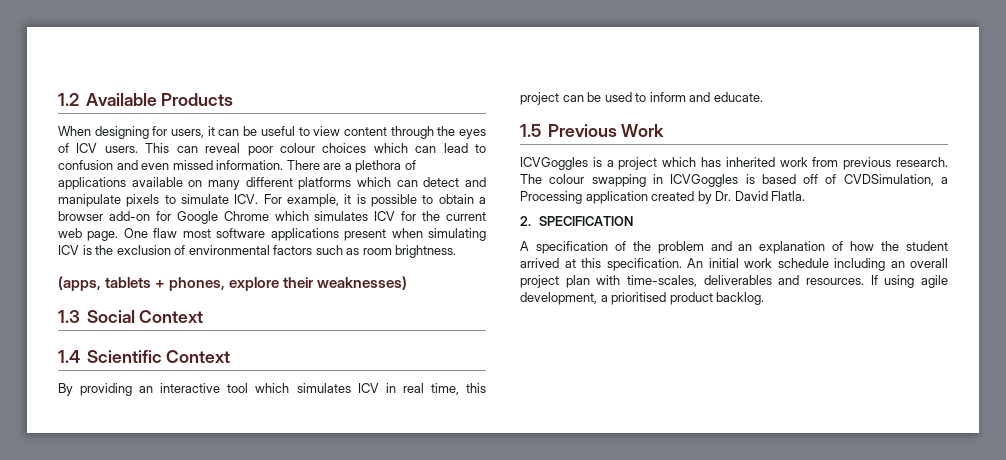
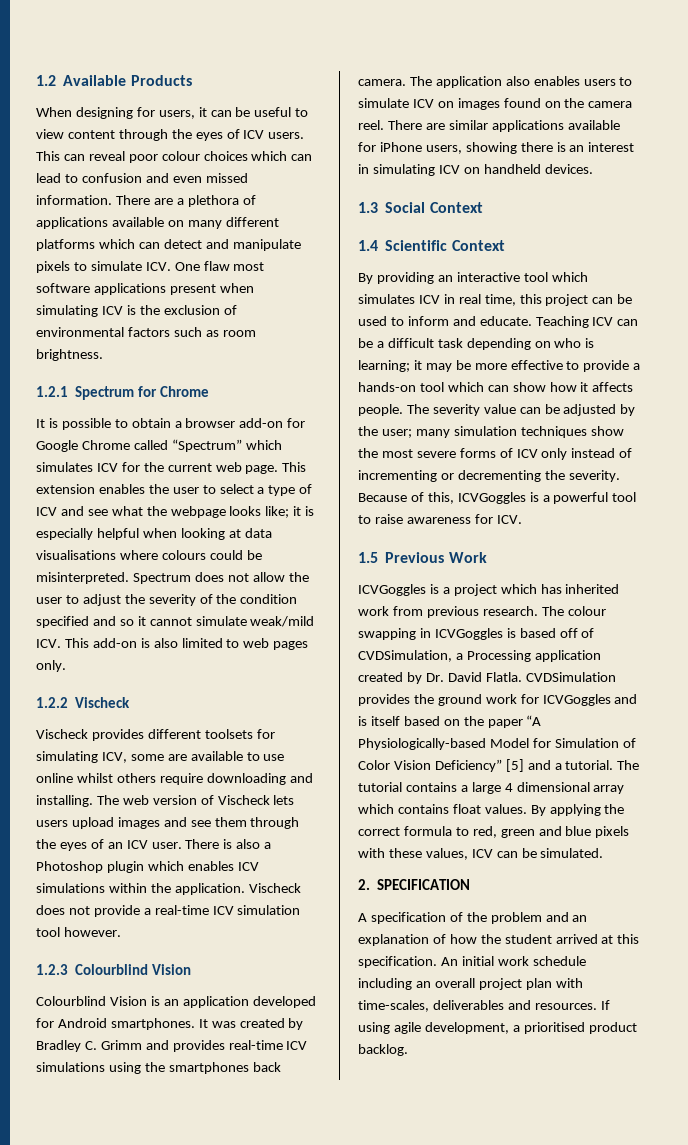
- There are a plethora of applications available on many different platforms which can detect and manipulate pixels to simulate ICV. For example, it is possible to obtain a browser add-on for Google Chrome which simulates ICV for the current web page. One flaw most software applications present when simulating ICV is the exclusion of environmental factors such as room brightness.
+ There are a plethora of applications available on many different platforms which can detect and manipulate pixels to simulate ICV. One flaw most software applications present when simulating ICV is the exclusion of environmental factors such as room brightness.
- (apps, tablets + phones, explore their weaknesses)
+ 1.2.1 Spectrum for Chrome
+ It is possible to obtain a browser add-on for Google Chrome called “Spectrum” which simulates ICV for the current web page. This extension enables the user to select a type of ICV and see what the webpage looks like; it is especially helpful when looking at data visualisations where colours could be misinterpreted. Spectrum does not allow the user to adjust the severity of the condition specified and so it cannot simulate weak/mild ICV. This add-on is also limited to web pages only.
+ 1.2.2 Vischeck
+ Vischeck provides different toolsets for simulating ICV, some are available to use online whilst others require downloading and installing. The web version of Vischeck lets users upload images and see them through the eyes of an ICV user. There is also a Photoshop plugin which enables ICV simulations within the application. Vischeck does not provide a real-time ICV simulation tool however.
+ 1.2.3 Colourblind Vision
+ Colourblind Vision is an application developed for Android smartphones. It was created by Bradley C. Grimm and provides real-time ICV simulations using the smartphones back camera. The application also enables users to simulate ICV on images found on the camera reel. There are similar applications available for iPhone users, showing there is an interest in simulating ICV on handheld devices.
+ Teaching ICV can be a difficult task depending on who is learning; it may be more effective to provide a hands-on tool which can show how it affects people. The severity value can be adjusted by the user; many simulation techniques show the most severe forms of ICV only instead of incrementing or decrementing the severity. Because of this, ICVGoggles is a powerful tool to raise awareness for ICV.
+ CVDSimulation provides the ground work for ICVGoggles and is itself based on the paper “A Physiologically-based Model for Simulation of Color Vision Deficiency” [5] and a tutorial. The tutorial contains a large 4 dimensional array which contains float values. By applying the correct formula to red, green and blue pixels with these values, ICV can be simulated.

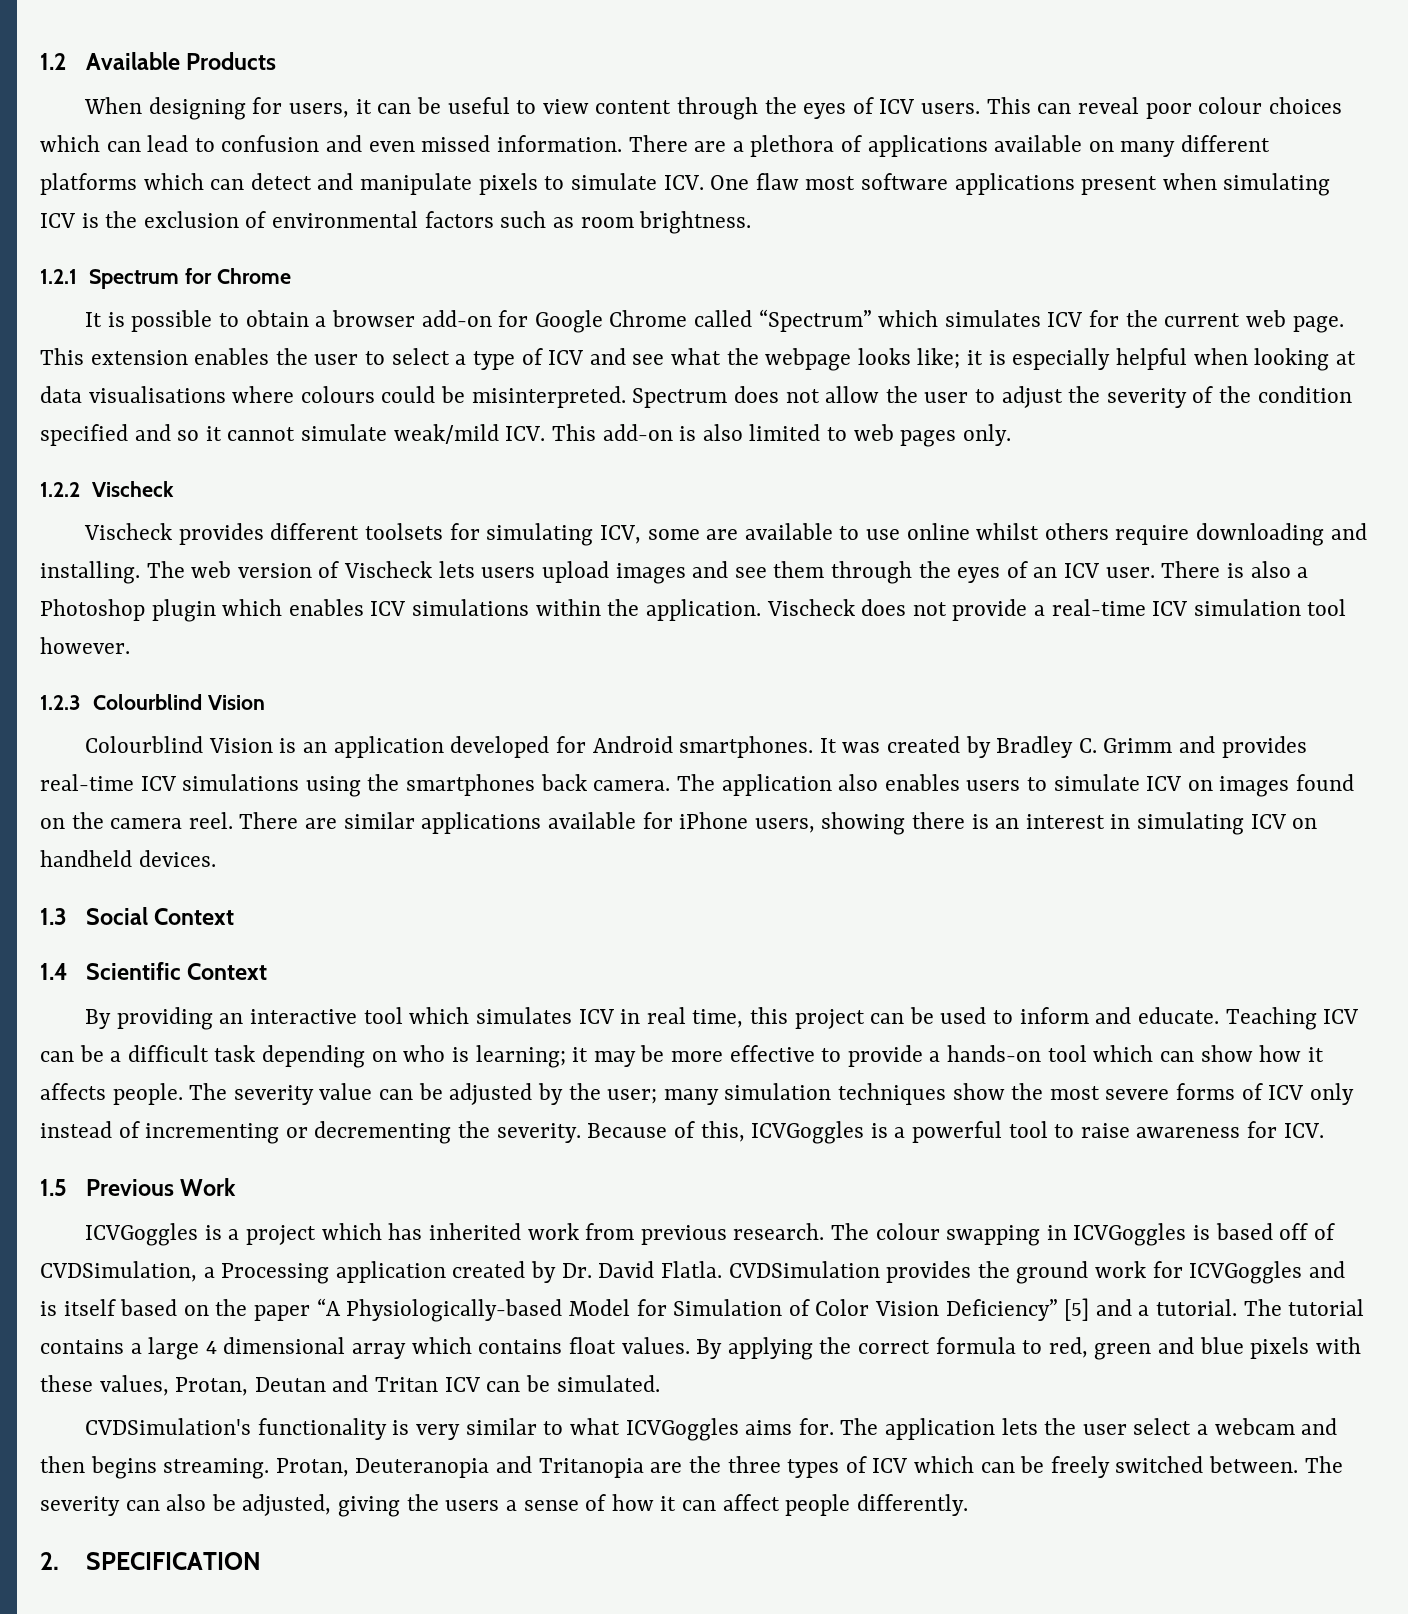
- By applying the correct formula to red, green and blue pixels with these values, ICV can be simulated.
+ By applying the correct formula to red, green and blue pixels with these values, Protan, Deutan and Tritan ICV can be simulated.
+ CVDSimulation's functionality is very similar to what ICVGoggles aims for. The application lets the user select a webcam and then begins streaming. Protan, Deuteranopia and Tritanopia are the three types of ICV which can be freely switched between. The severity can also be adjusted, giving the users a sense of how it can affect people differently.
  2. SPECIFICATION
- A specification of the problem and an explanation of how the student arrived at this specification. An initial work schedule including an overall project plan with time-scales, deliverables and resources. If using agile development, a prioritised product backlog.

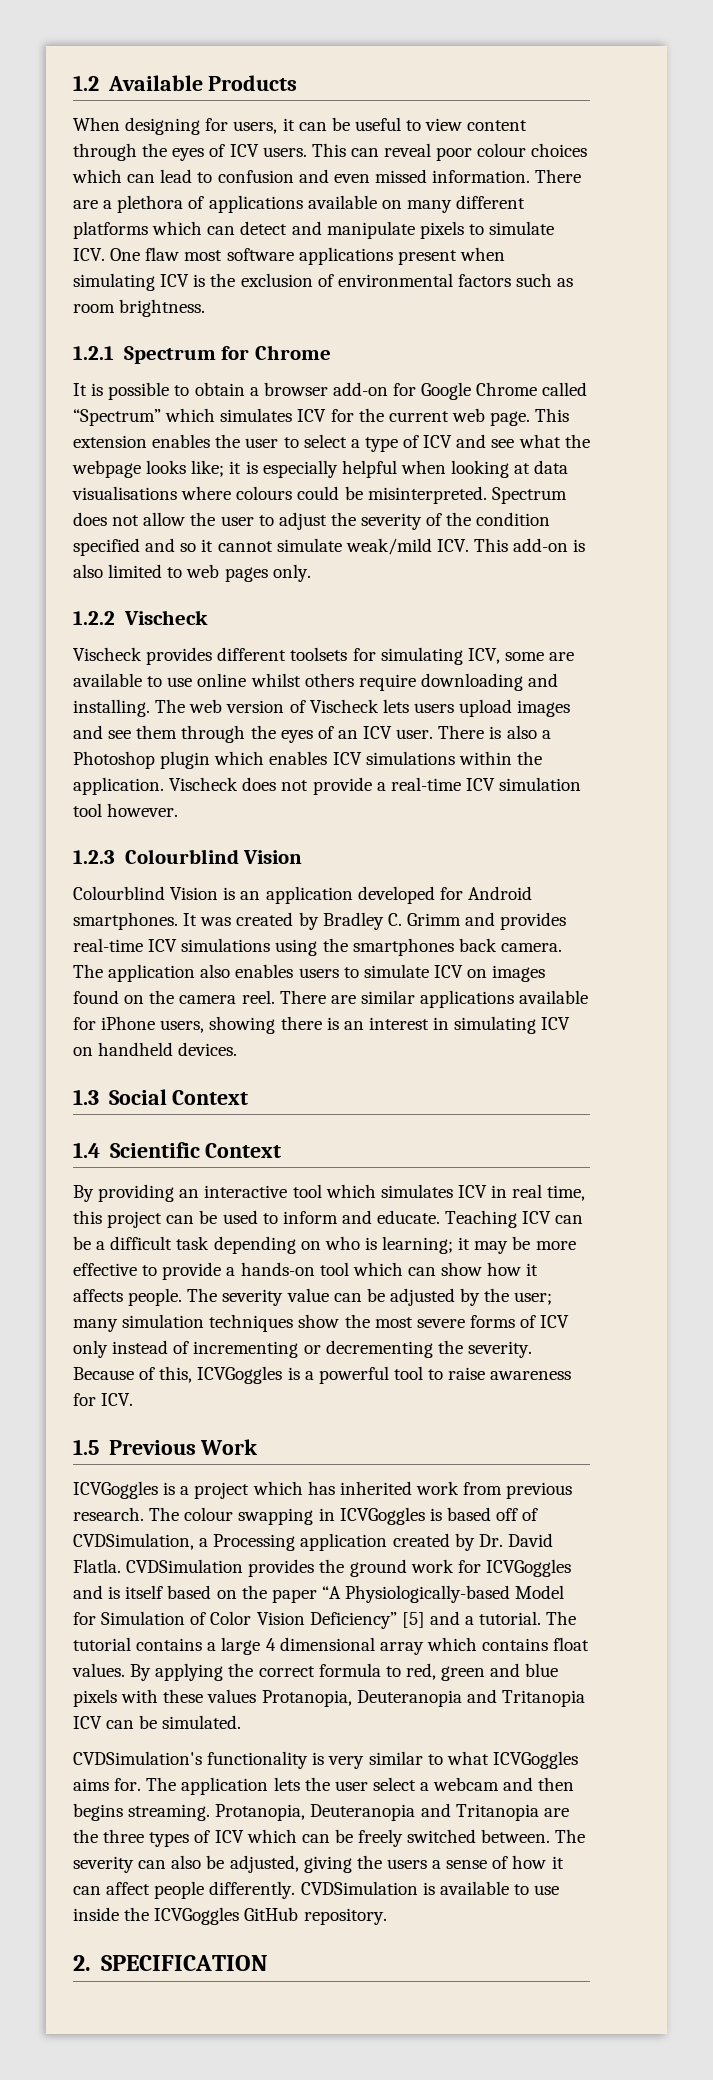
- By applying the correct formula to red, green and blue pixels with these values, Protan, Deutan and Tritan ICV can be simulated.
+ By applying the correct formula to red, green and blue pixels with these values Protanopia, Deuteranopia and Tritanopia ICV can be simulated.
- Protan, Deuteranopia and Tritanopia are the three types of ICV which can be freely switched between.
+ Protanopia, Deuteranopia and Tritanopia are the three types of ICV which can be freely switched between.
+ CVDSimulation is available to use inside the ICVGoggles GitHub repository.

